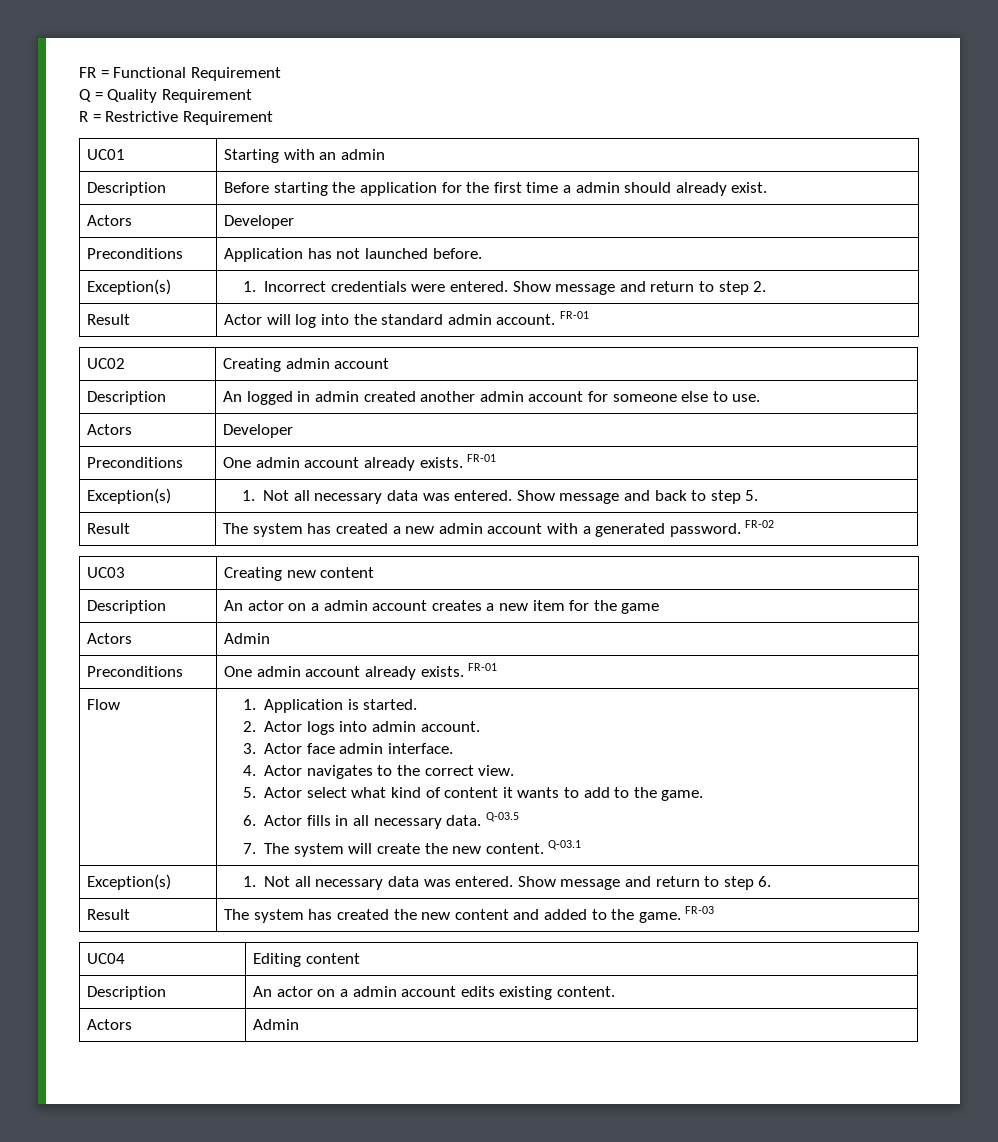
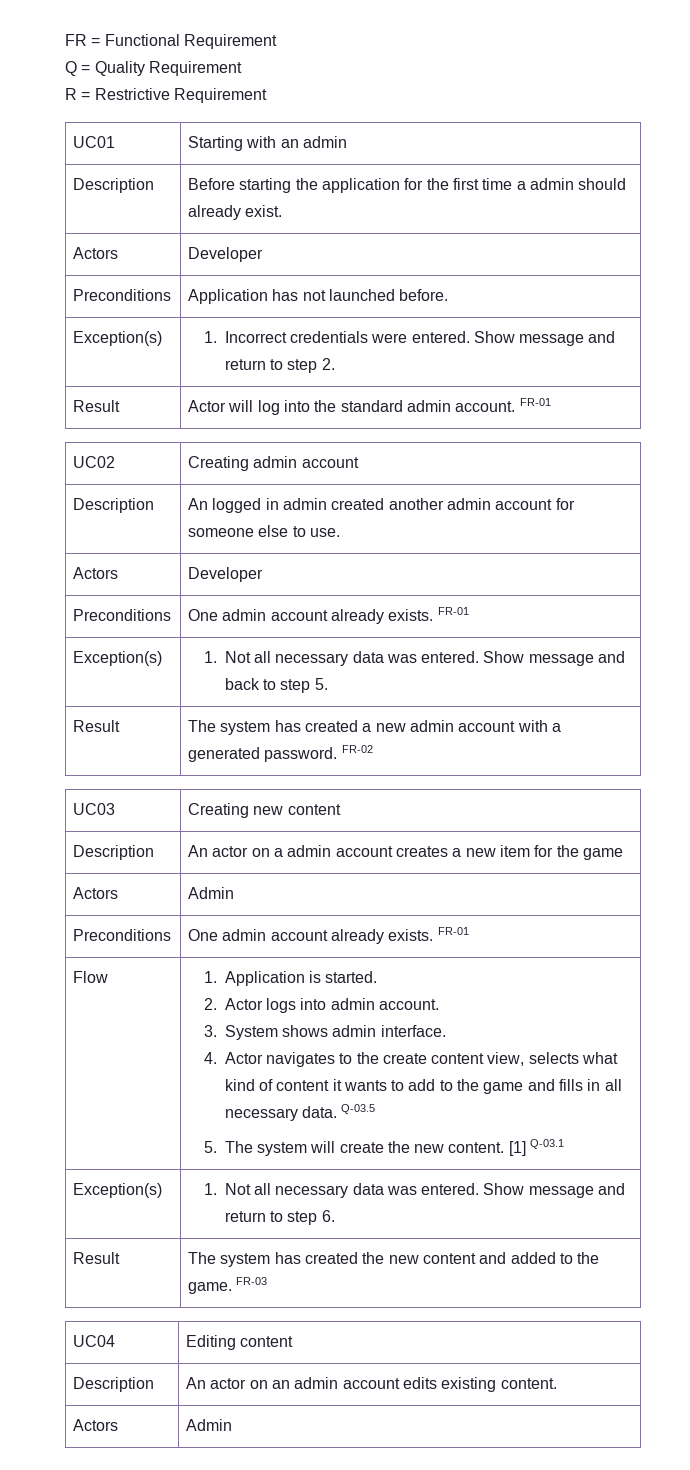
- 3. Actor face admin interface.
+ 3. System shows admin interface.
- 4. Actor navigates to the correct view.
- 5. Actor select what kind of content it wants to add to the game.
- 6. Actor fills in all necessary data.
+ 4. Actor navigates to the create content view, selects what kind of content it wants to add to the game and fills in all necessary data.
- 7. The system will create the new content.
+ 5. The system will create the new content.
- Q-03.1
+ [1] Q-03.1
- Description | An actor on a admin account edits existing content.
+ Description | An actor on an admin account edits existing content.

